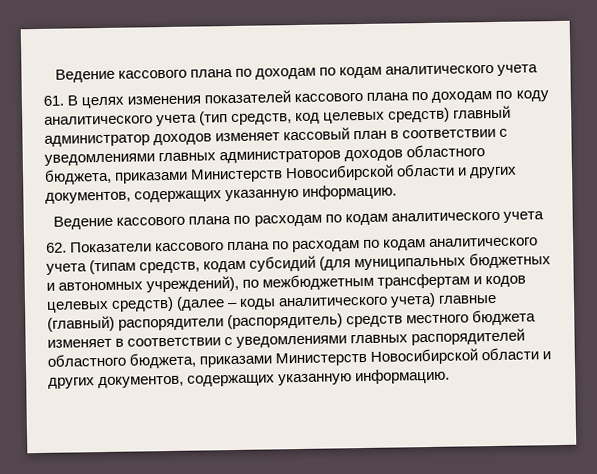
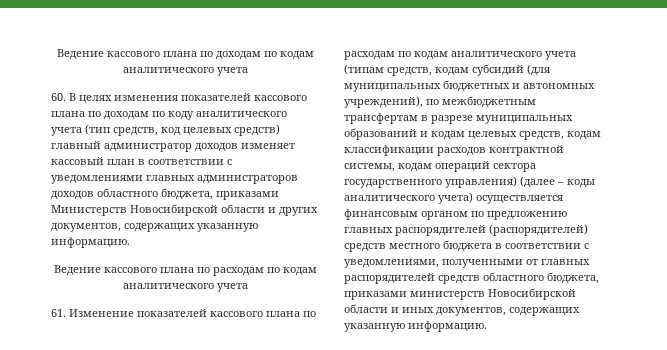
- 61. В целях изменения показателей кассового плана по доходам по коду аналитического учета (тип средств, код целевых средств) главный администратор доходов изменяет кассовый план в соответствии с уведомлениями главных администраторов доходов областного бюджета, приказами Министерств Новосибирской области и других документов, содержащих указанную информацию.
+ 60. В целях изменения показателей кассового плана по доходам по коду аналитического учета (тип средств, код целевых средств) главный администратор доходов изменяет кассовый план в соответствии с уведомлениями главных администраторов доходов областного бюджета, приказами Министерств Новосибирской области и других документов, содержащих указанную информацию.
- 62. Показатели кассового плана по расходам по кодам аналитического учета (типам средств, кодам субсидий (для муниципальных бюджетных и автономных учреждений), по межбюджетным трансфертам и кодов целевых средств) (далее – коды аналитического учета) главные (главный) распорядители (распорядитель) средств местного бюджета изменяет в соответствии с уведомлениями главных распорядителей областного бюджета, приказами Министерств Новосибирской области и других документов, содержащих указанную информацию.
+ 61. Изменение показателей кассового плана по расходам по кодам аналитического учета (типам средств, кодам субсидий (для муниципальных бюджетных и автономных учреждений), по межбюджетным трансфертам в разрезе муниципальных образований и кодам целевых средств, кодам классификации расходов контрактной системы, кодам операций сектора государственного управления) (далее – коды аналитического учета) осуществляется финансовым органом по предложению главных распорядителей (распорядителей) средств местного бюджета в соответствии с уведомлениями, полученными от главных распорядителей средств областного бюджета, приказами министерств Новосибирской области и иных документов, содержащих указанную информацию.

